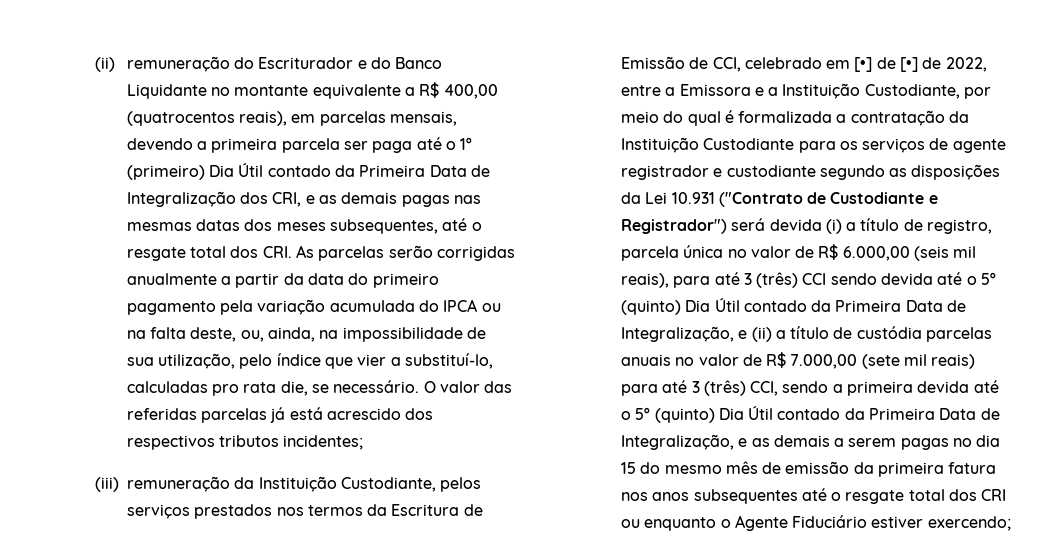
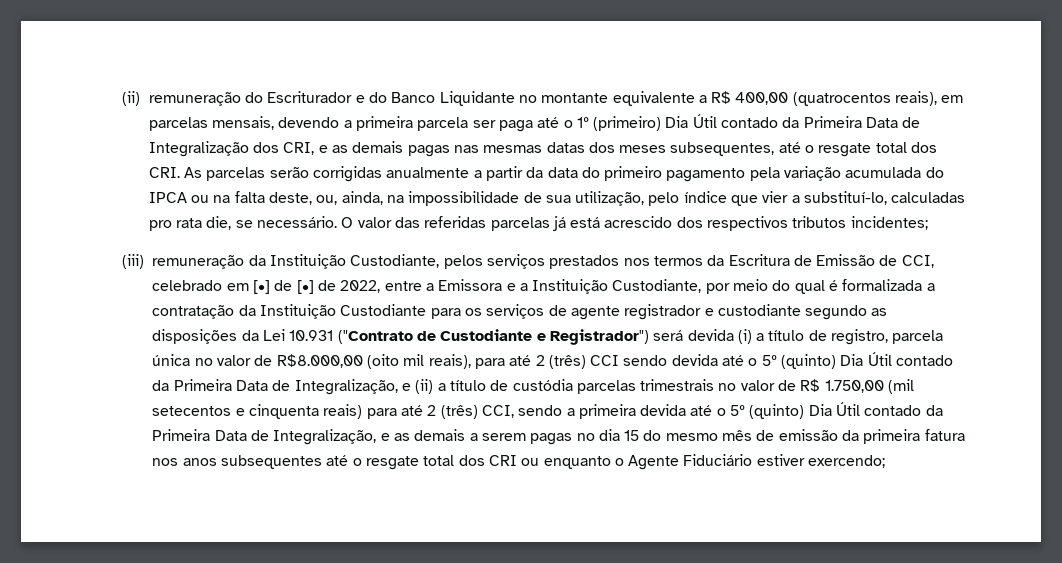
- (iii) remuneração da Instituição Custodiante, pelos serviços prestados nos termos da Escritura de Emissão de CCI, celebrado em [•] de [•] de 2022, entre a Emissora e a Instituição Custodiante, por meio do qual é formalizada a contratação da Instituição Custodiante para os serviços de agente registrador e custodiante segundo as disposições da Lei 10.931 ("Contrato de Custodiante e Registrador") será devida (i) a título de registro, parcela única no valor de R$ 6.000,00 (seis mil reais), para até 3 (três) CCI sendo devida até o 5º (quinto) Dia Útil contado da Primeira Data de Integralização, e (ii) a título de custódia parcelas anuais no valor de R$ 7.000,00 (sete mil reais) para até 3 (três) CCI, sendo a primeira devida até o 5º (quinto) Dia Útil contado da Primeira Data de Integralização, e as demais a serem pagas no dia 15 do mesmo mês de emissão da primeira fatura nos anos subsequentes até o resgate total dos CRI ou enquanto o Agente Fiduciário estiver exercendo;
+ (iii) remuneração da Instituição Custodiante, pelos serviços prestados nos termos da Escritura de Emissão de CCI, celebrado em [•] de [•] de 2022, entre a Emissora e a Instituição Custodiante, por meio do qual é formalizada a contratação da Instituição Custodiante para os serviços de agente registrador e custodiante segundo as disposições da Lei 10.931 ("Contrato de Custodiante e Registrador") será devida (i) a título de registro, parcela única no valor de R$8.000,00 (oito mil reais), para até 2 (três) CCI sendo devida até o 5º (quinto) Dia Útil contado da Primeira Data de Integralização, e (ii) a título de custódia parcelas trimestrais no valor de R$ 1.750,00 (mil setecentos e cinquenta reais) para até 2 (três) CCI, sendo a primeira devida até o 5º (quinto) Dia Útil contado da Primeira Data de Integralização, e as demais a serem pagas no dia 15 do mesmo mês de emissão da primeira fatura nos anos subsequentes até o resgate total dos CRI ou enquanto o Agente Fiduciário estiver exercendo;

